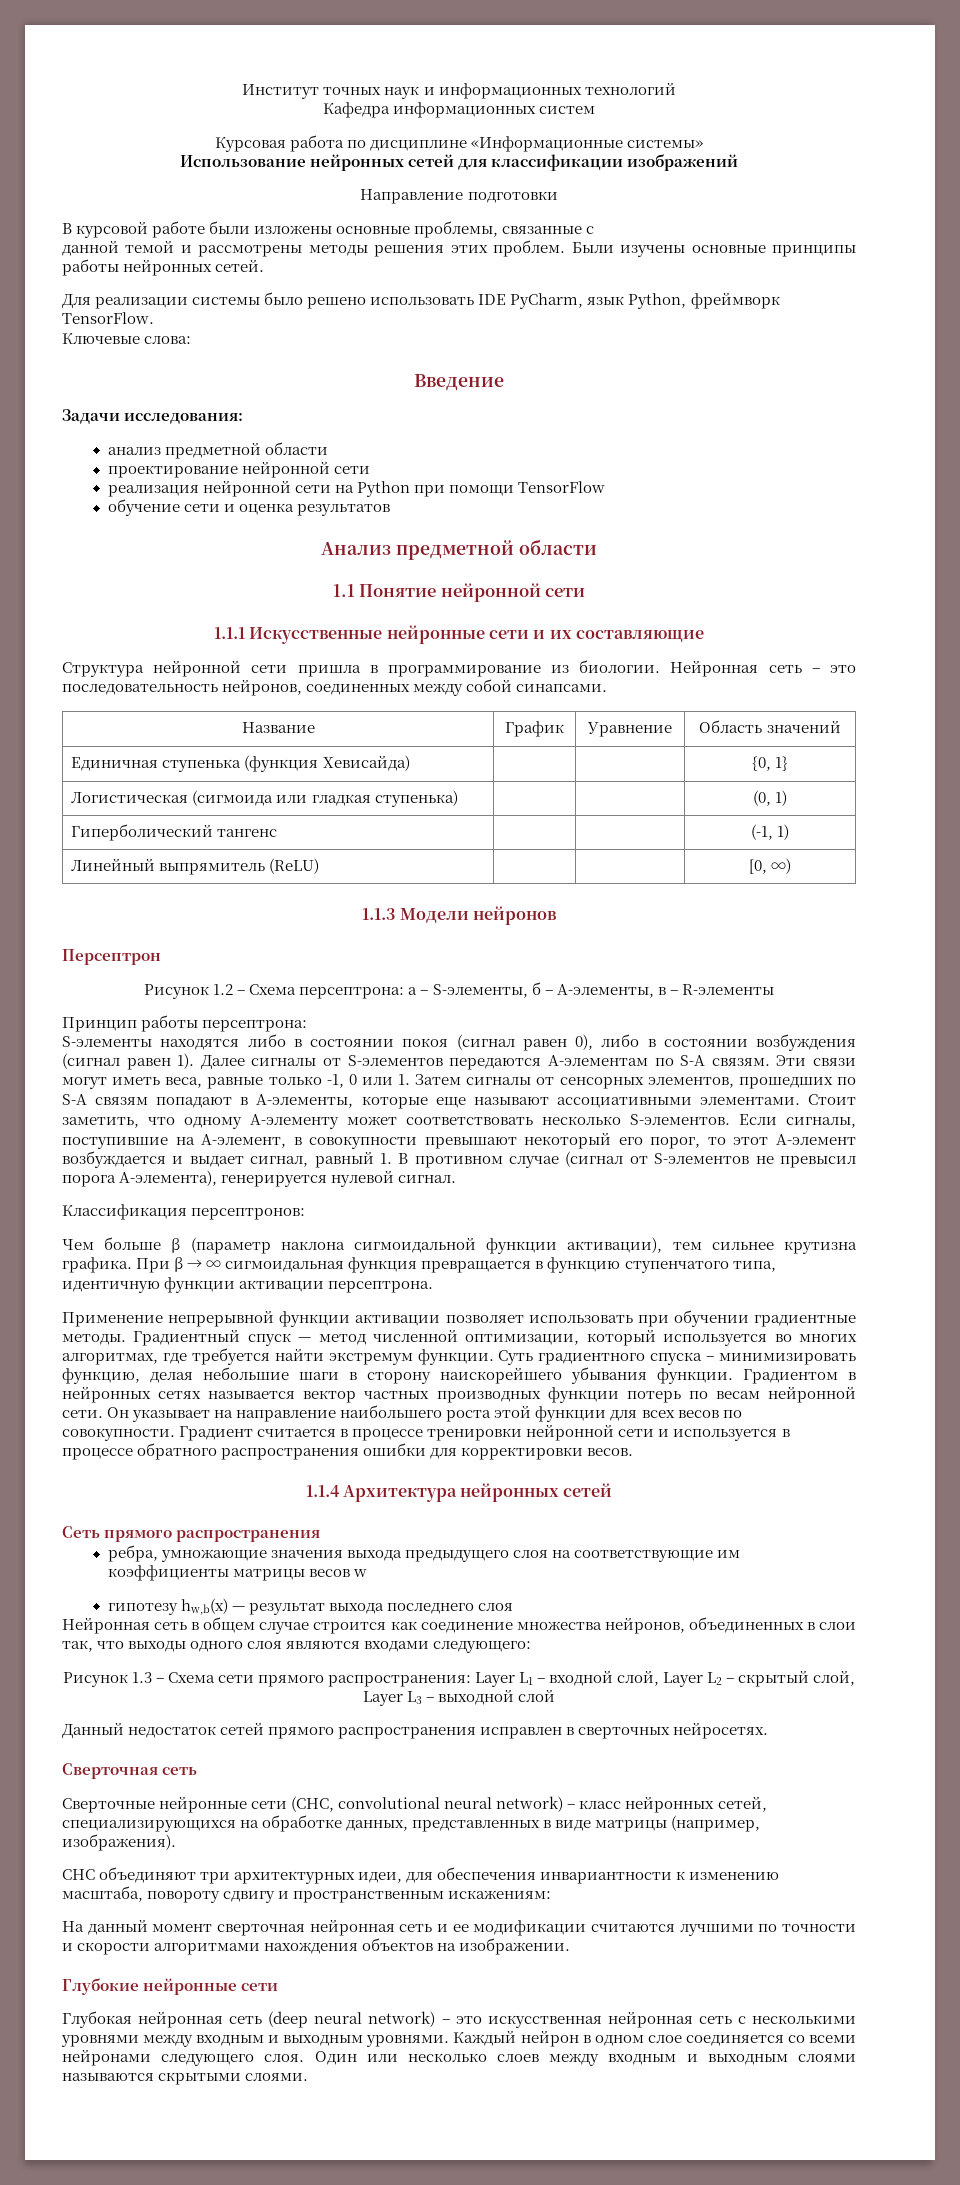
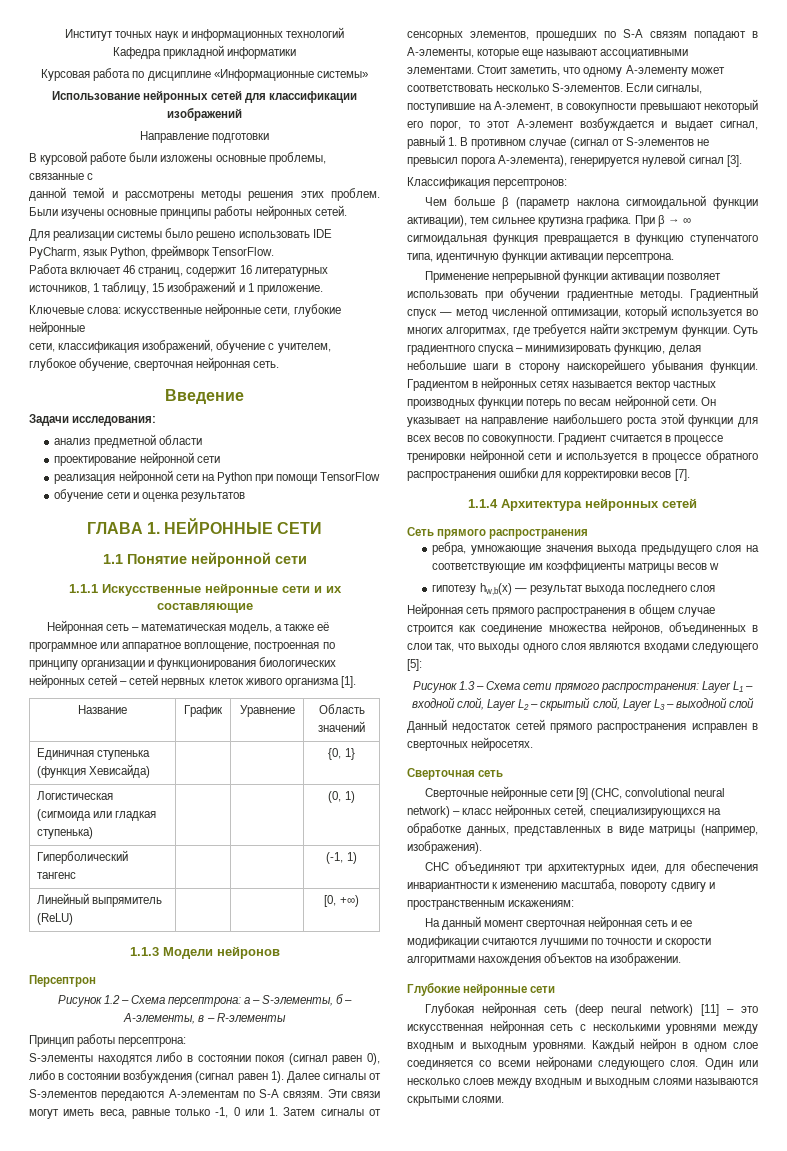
- Кафедра информационных систем
+ Кафедра прикладной информатики
- Ключевые слова:
+ Работа включает 46 страниц, содержит 16 литературных источников, 1 таблицу, 15 изображений и 1 приложение.
+ Ключевые слова: искусственные нейронные сети, глубокие нейронные
+ сети, классификация изображений, обучение с учителем, глубокое обучение, сверточная нейронная сеть.
- Анализ предметной области
+ ГЛАВА 1. НЕЙРОННЫЕ СЕТИ
- Структура нейронной сети пришла в программирование из биологии. Нейронная сеть – это последовательность нейронов, соединенных между собой синапсами.
+ Нейронная сеть – математическая модель, а также её программное или аппаратное воплощение, построенная по принципу организации и функционирования биологических нейронных сетей – сетей нервных клеток живого организма [1].
- Линейный выпрямитель (ReLU) | | | [0, ∞)
+ Линейный выпрямитель (ReLU) | | | [0, +∞)
- Если сигналы, поступившие на A-элемент, в совокупности превышают некоторый его порог, то этот A-элемент возбуждается и выдает сигнал, равный 1. В противном случае (сигнал от S-элементов не превысил порога A-элемента), генерируется нулевой сигнал.
+ Если сигналы, поступившие на A-элемент, в совокупности превышают некоторый его порог, то этот A-элемент возбуждается и выдает сигнал, равный 1. В противном случае (сигнал от S-элементов не превысил порога A-элемента), генерируется нулевой сигнал [3].
- Градиент считается в процессе тренировки нейронной сети и используется в процессе обратного распространения ошибки для корректировки весов.
+ Градиент считается в процессе тренировки нейронной сети и используется в процессе обратного распространения ошибки для корректировки весов [7].
- Нейронная сеть в общем случае строится как соединение множества нейронов, объединенных в слои так, что выходы одного слоя являются входами следующего:
+ Нейронная сеть прямого распространения в общем случае строится как соединение множества нейронов, объединенных в слои так, что выходы одного слоя являются входами следующего [5]:
- Сверточные нейронные сети (СНС, convolutional neural network) – класс нейронных сетей, специализирующихся на обработке данных, представленных в виде матрицы (например, изображения).
+ Сверточные нейронные сети [9] (СНС, convolutional neural network) – класс нейронных сетей, специализирующихся на обработке данных, представленных в виде матрицы (например, изображения).
- Глубокая нейронная сеть (deep neural network) – это искусственная нейронная сеть с несколькими уровнями между входным и выходным уровнями.
+ Глубокая нейронная сеть (deep neural network) [11] – это искусственная нейронная сеть с несколькими уровнями между входным и выходным уровнями.

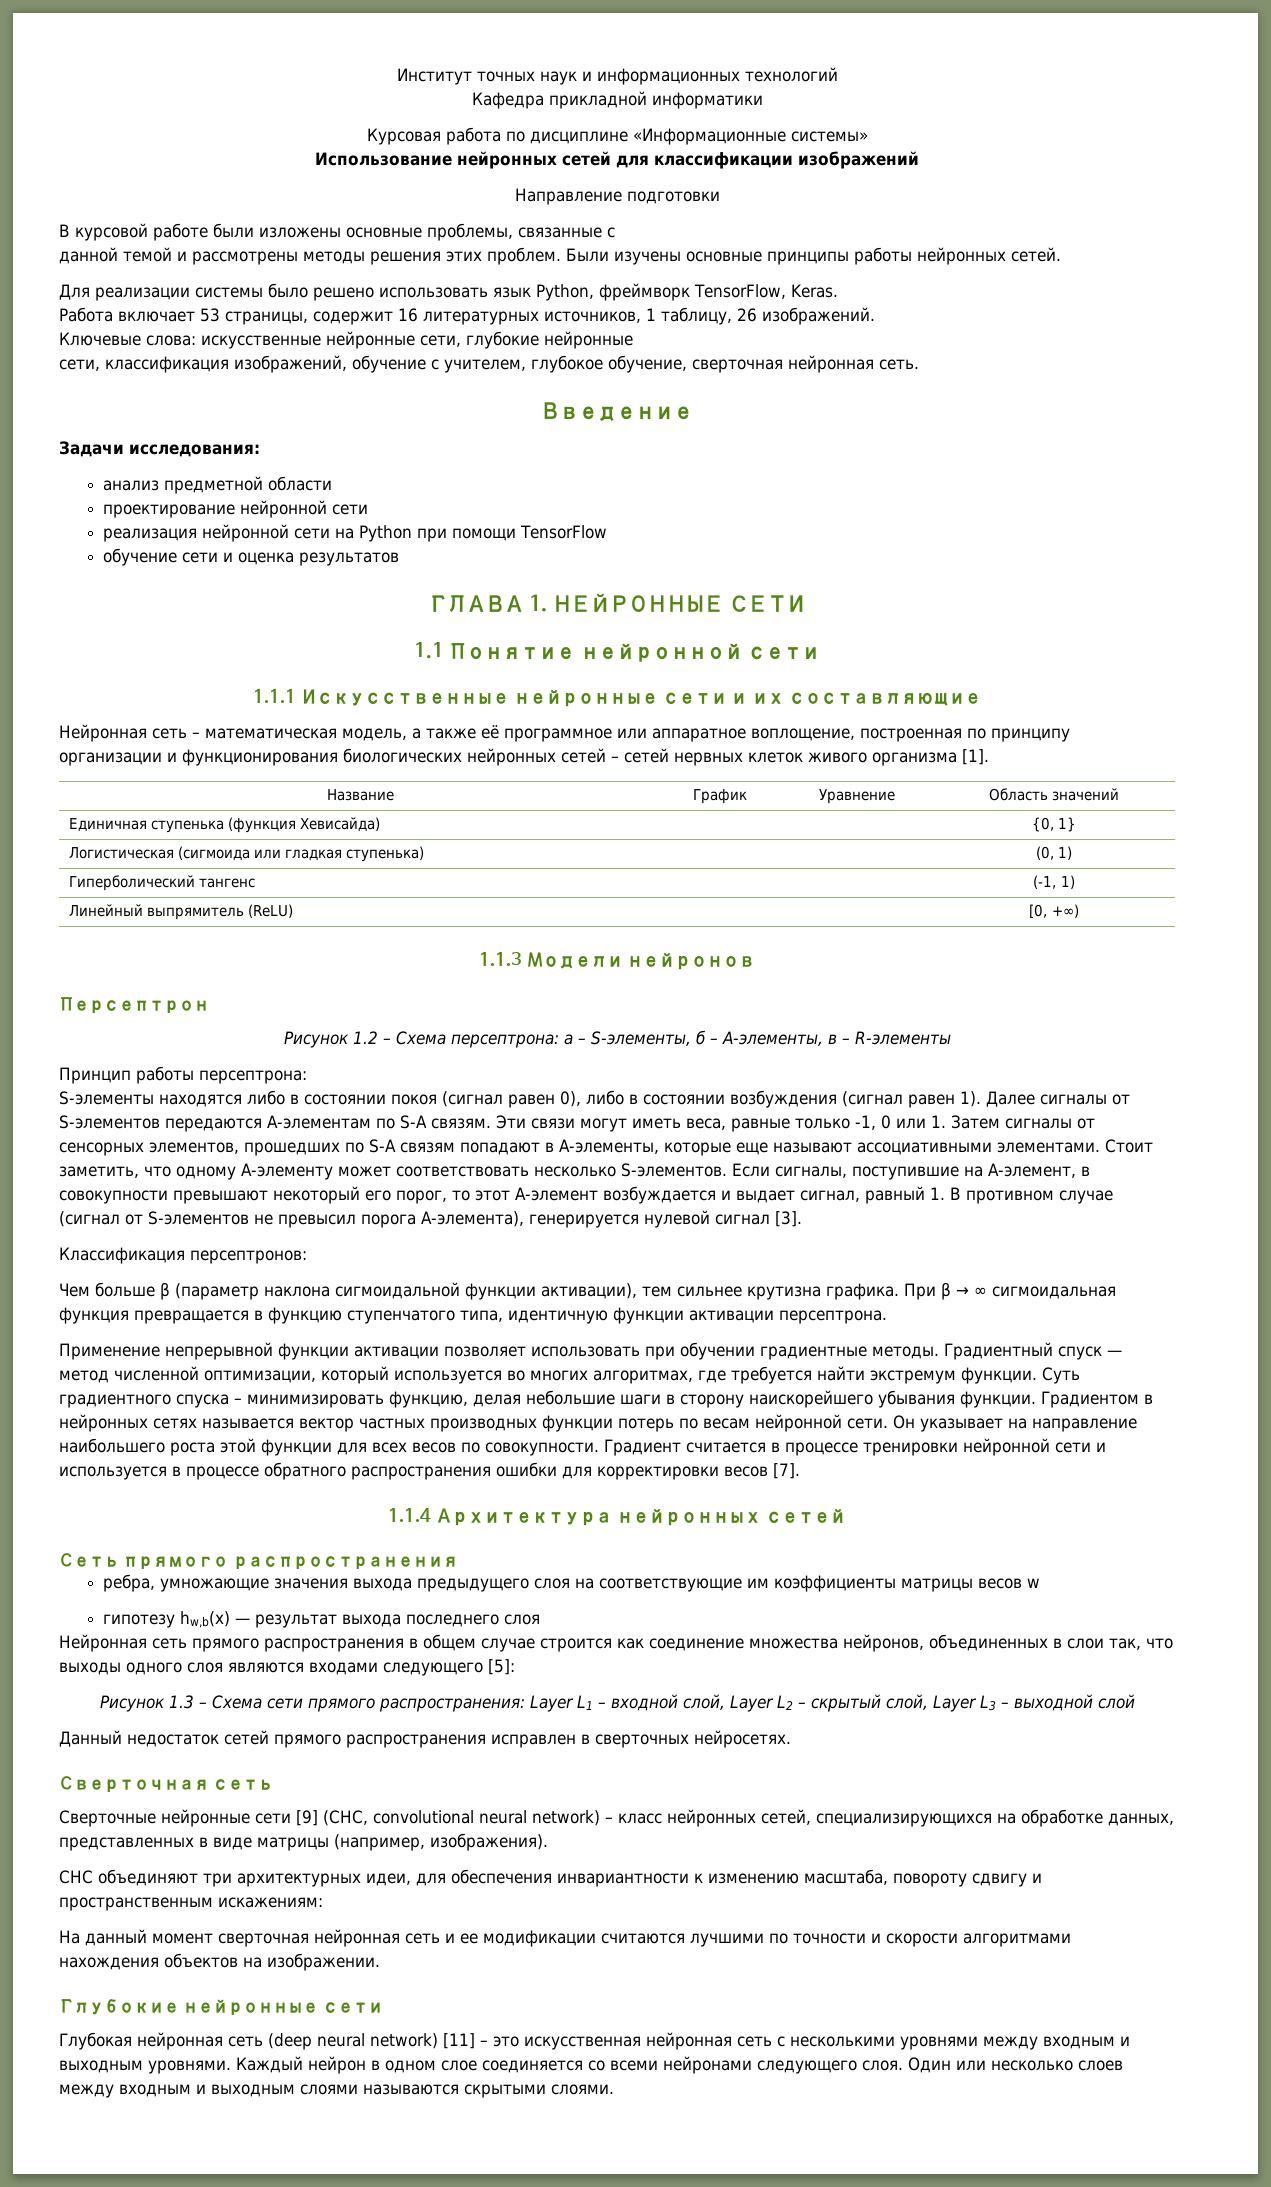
- Для реализации системы было решено использовать IDE PyCharm, язык Python, фреймворк TensorFlow.
+ Для реализации системы было решено использовать язык Python, фреймворк TensorFlow, Keras.
- Работа включает 46 страниц, содержит 16 литературных источников, 1 таблицу, 15 изображений и 1 приложение.
+ Работа включает 53 страницы, содержит 16 литературных источников, 1 таблицу, 26 изображений.

